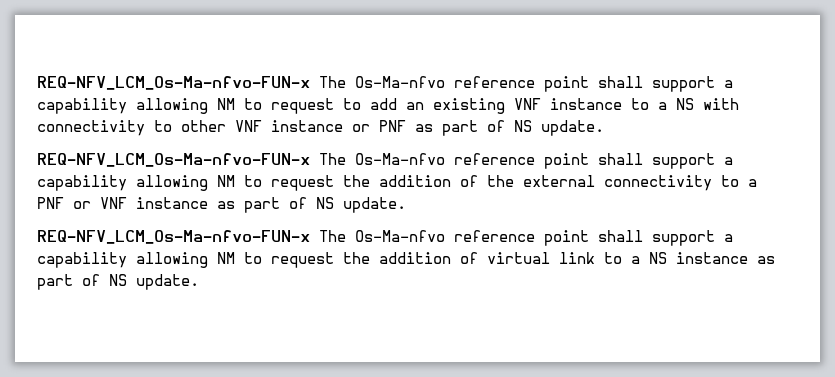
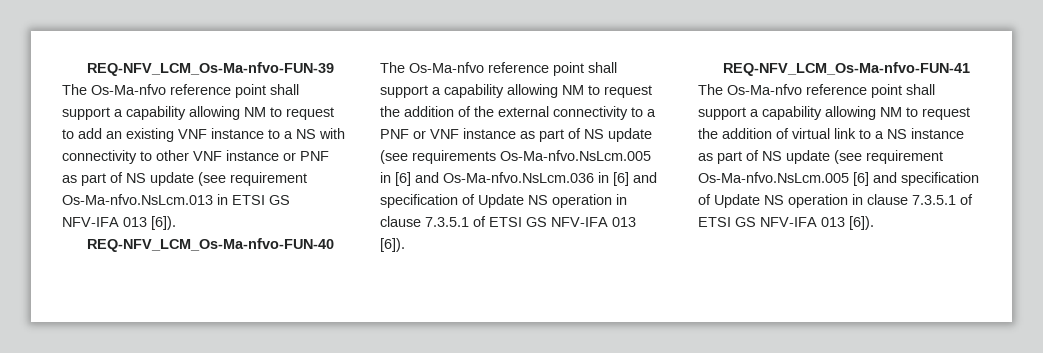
- REQ-NFV_LCM_Os-Ma-nfvo-FUN-x The Os-Ma-nfvo reference point shall support a capability allowing NM to request to add an existing VNF instance to a NS with connectivity to other VNF instance or PNF as part of NS update.
- REQ-NFV_LCM_Os-Ma-nfvo-FUN-x The Os-Ma-nfvo reference point shall support a capability allowing NM to request the addition of the external connectivity to a PNF or VNF instance as part of NS update.
- REQ-NFV_LCM_Os-Ma-nfvo-FUN-x The Os-Ma-nfvo reference point shall support a capability allowing NM to request the addition of virtual link to a NS instance as part of NS update.
+ REQ-NFV_LCM_Os-Ma-nfvo-FUN-39 The Os-Ma-nfvo reference point shall support a capability allowing NM to request to add an existing VNF instance to a NS with connectivity to other VNF instance or PNF as part of NS update (see requirement Os-Ma-nfvo.NsLcm.013 in ETSI GS NFV-IFA 013 [6]).
+ REQ-NFV_LCM_Os-Ma-nfvo-FUN-40 The Os-Ma-nfvo reference point shall support a capability allowing NM to request the addition of the external connectivity to a PNF or VNF instance as part of NS update (see requirements Os-Ma-nfvo.NsLcm.005 in [6] and Os-Ma-nfvo.NsLcm.036 in [6] and specification of Update NS operation in clause 7.3.5.1 of ETSI GS NFV-IFA 013 [6]).
+ REQ-NFV_LCM_Os-Ma-nfvo-FUN-41 The Os-Ma-nfvo reference point shall support a capability allowing NM to request the addition of virtual link to a NS instance as part of NS update (see requirement Os-Ma-nfvo.NsLcm.005 [6] and specification of Update NS operation in clause 7.3.5.1 of ETSI GS NFV-IFA 013 [6]).

